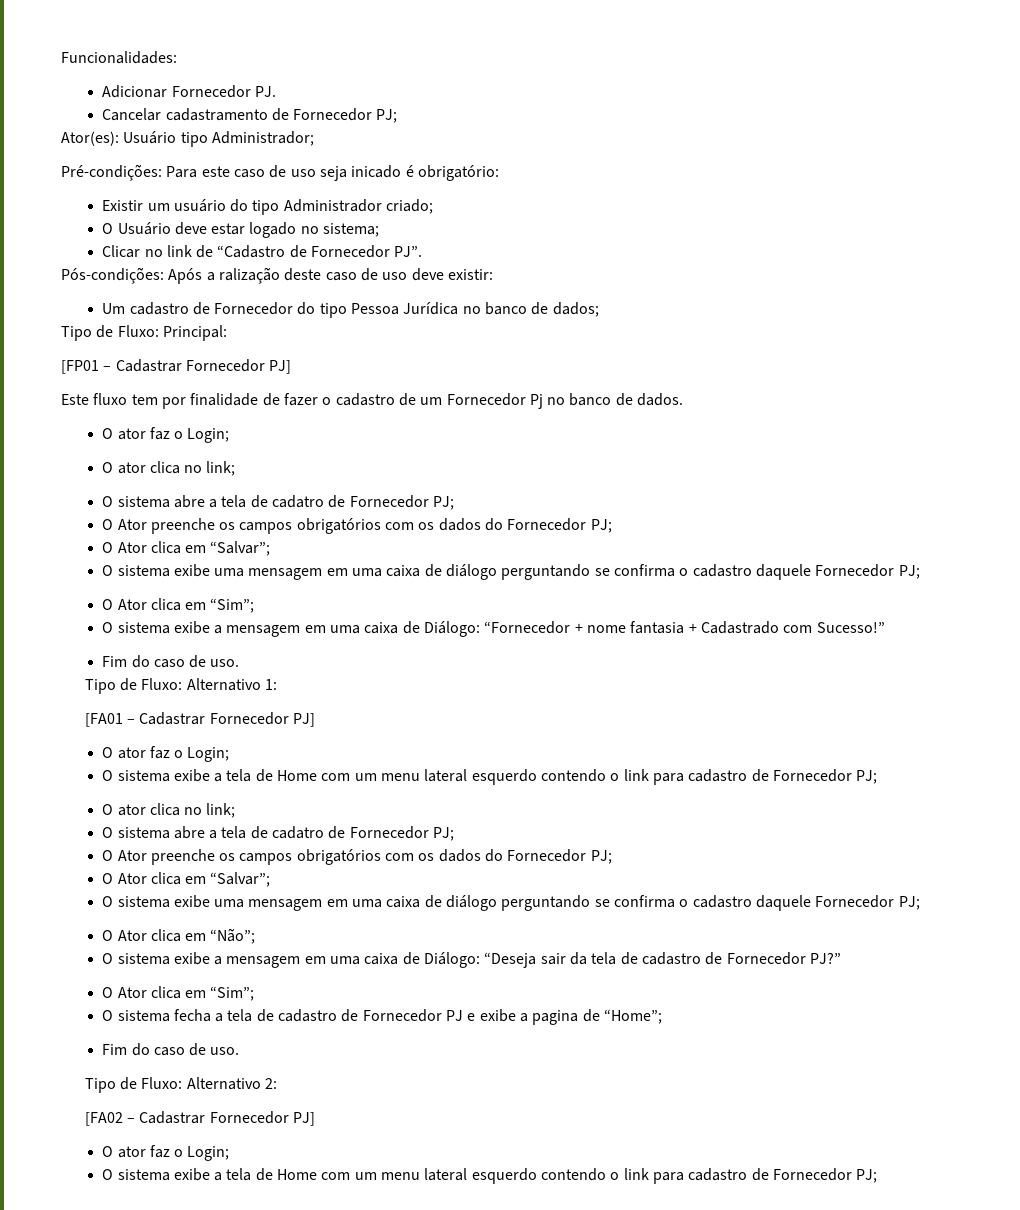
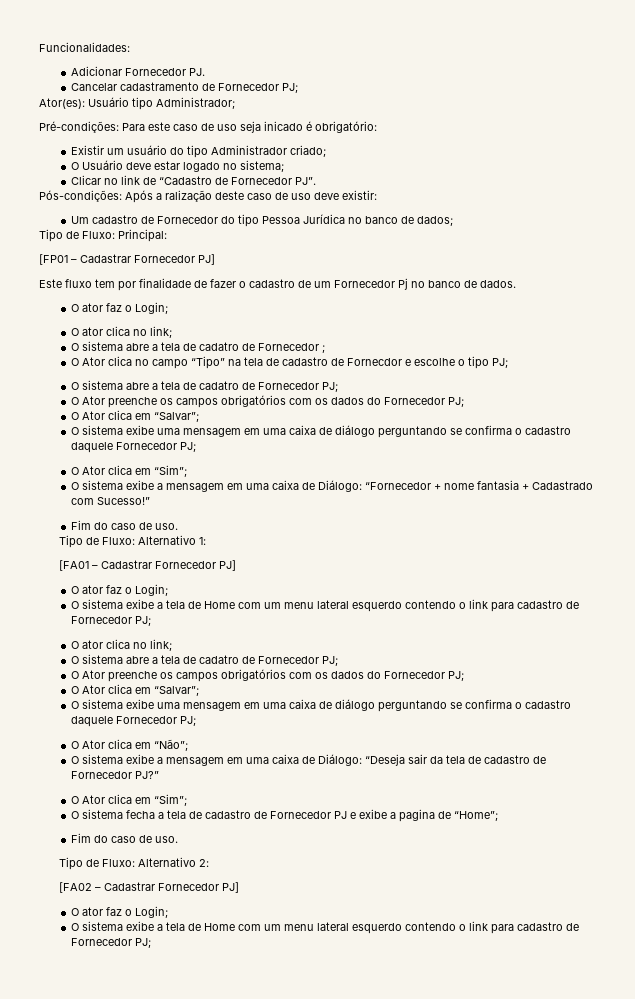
+ O sistema abre a tela de cadatro de Fornecedor ;
+ O Ator clica no campo “Tipo” na tela de cadastro de Fornecdor e escolhe o tipo PJ;

